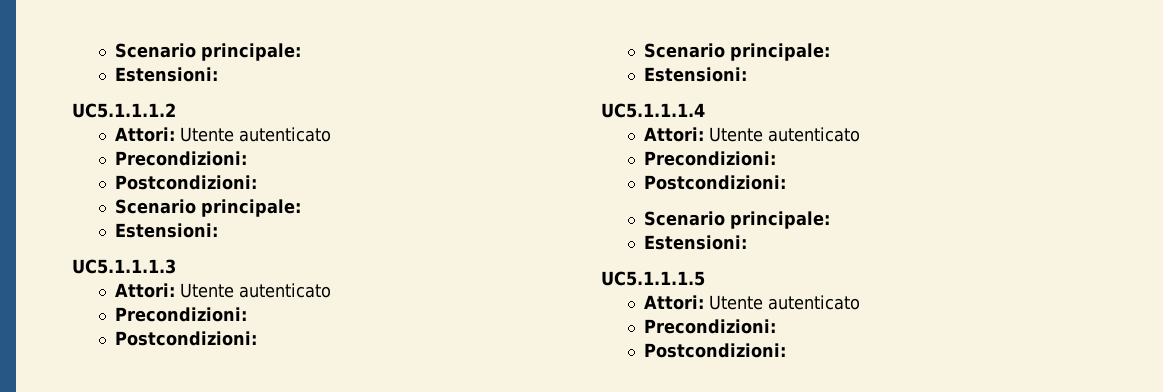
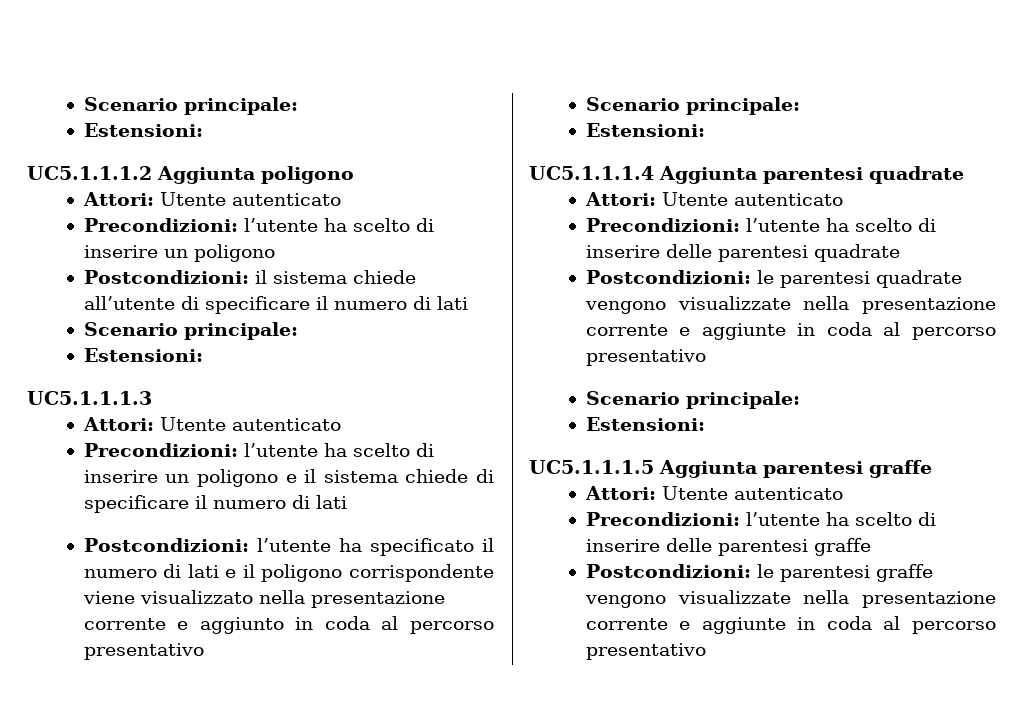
- UC5.1.1.1.2
+ UC5.1.1.1.2 Aggiunta poligono
  Attori: Utente autenticato
- Precondizioni:
- Postcondizioni:
+ Precondizioni: l’utente ha scelto di inserire un poligono
+ Postcondizioni: il sistema chiede all’utente di specificare il numero di lati
  UC5.1.1.1.3
  Attori: Utente autenticato
- Precondizioni:
- Postcondizioni:
+ Precondizioni: l’utente ha scelto di inserire un poligono e il sistema chiede di specificare il numero di lati
+ Postcondizioni: l’utente ha specificato il numero di lati e il poligono corrispondente viene visualizzato nella presentazione corrente e aggiunto in coda al percorso presentativo
- UC5.1.1.1.4
+ UC5.1.1.1.4 Aggiunta parentesi quadrate
  Attori: Utente autenticato
- Precondizioni:
- Postcondizioni:
+ Precondizioni: l’utente ha scelto di inserire delle parentesi quadrate
+ Postcondizioni: le parentesi quadrate vengono visualizzate nella presentazione corrente e aggiunte in coda al percorso presentativo
- UC5.1.1.1.5
+ UC5.1.1.1.5 Aggiunta parentesi graffe
  Attori: Utente autenticato
- Precondizioni:
- Postcondizioni:
+ Precondizioni: l’utente ha scelto di inserire delle parentesi graffe
+ Postcondizioni: le parentesi graffe vengono visualizzate nella presentazione corrente e aggiunte in coda al percorso presentativo

